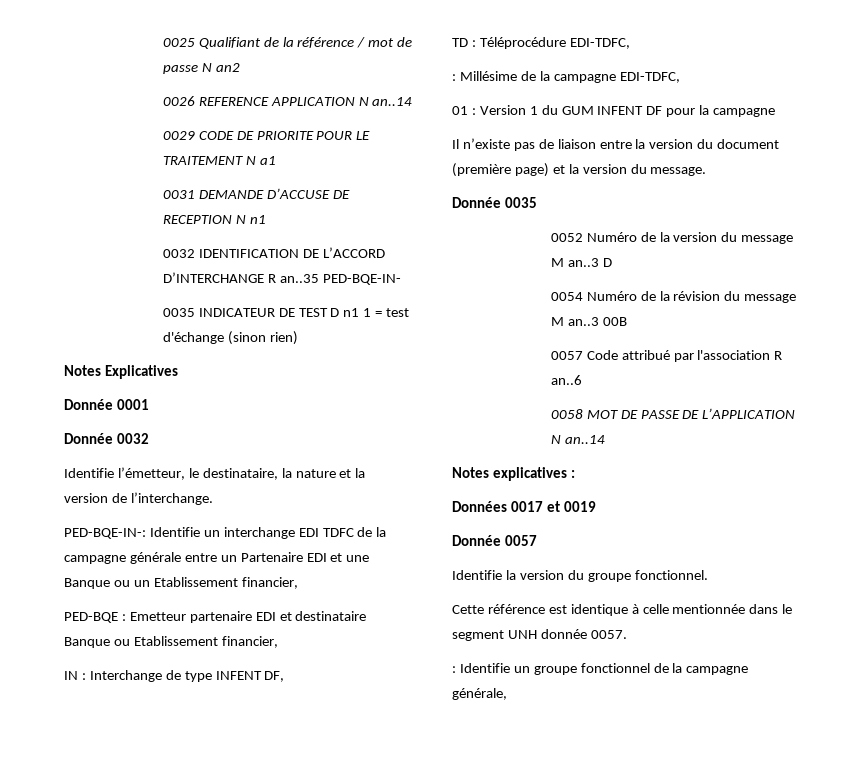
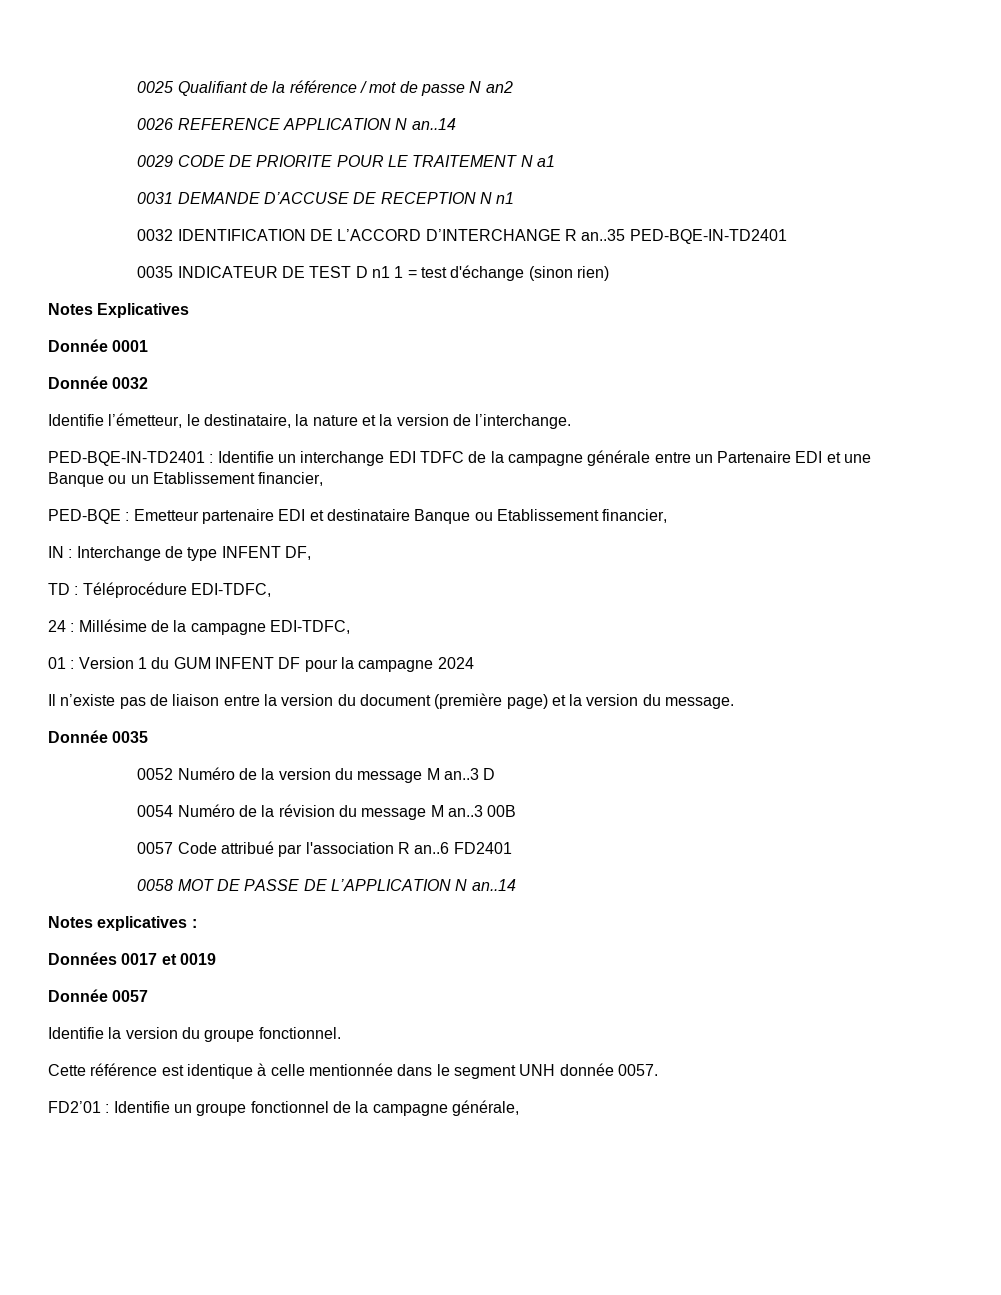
- 0032 IDENTIFICATION DE L’ACCORD D’INTERCHANGE R an..35 PED-BQE-IN-
+ 0032 IDENTIFICATION DE L’ACCORD D’INTERCHANGE R an..35 PED-BQE-IN-TD2401
- PED-BQE-IN-: Identifie un interchange EDI TDFC de la campagne générale entre un Partenaire EDI et une Banque ou un Etablissement financier,
+ PED-BQE-IN-TD2401 : Identifie un interchange EDI TDFC de la campagne générale entre un Partenaire EDI et une Banque ou un Etablissement financier,
- : Millésime de la campagne EDI-TDFC,
+ 24 : Millésime de la campagne EDI-TDFC,
- 01 : Version 1 du GUM INFENT DF pour la campagne
+ 01 : Version 1 du GUM INFENT DF pour la campagne 2024
- 0057 Code attribué par l'association R an..6
+ 0057 Code attribué par l'association R an..6 FD2401
- : Identifie un groupe fonctionnel de la campagne générale,
+ FD2’01 : Identifie un groupe fonctionnel de la campagne générale,

